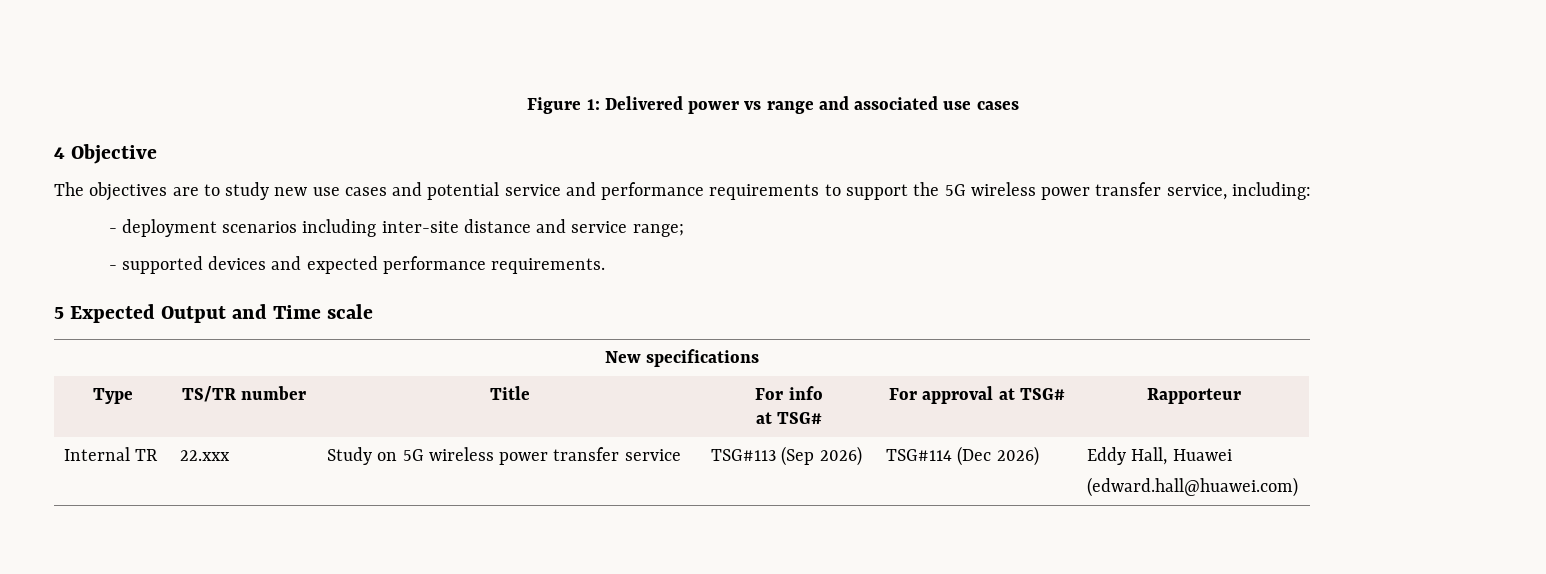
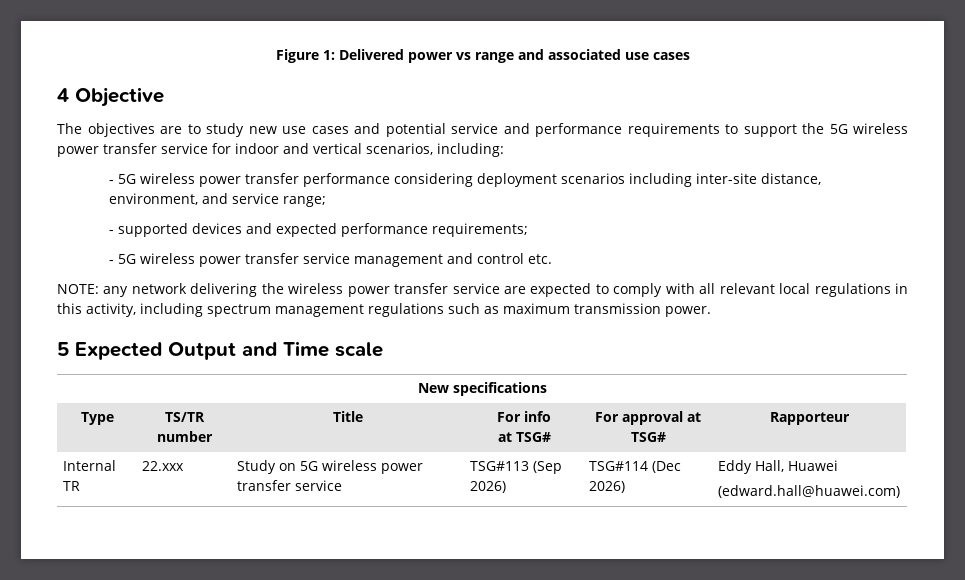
- The objectives are to study new use cases and potential service and performance requirements to support the 5G wireless power transfer service, including:
- - deployment scenarios including inter-site distance and service range;
+ The objectives are to study new use cases and potential service and performance requirements to support the 5G wireless power transfer service for indoor and vertical scenarios, including:
+ - 5G wireless power transfer performance considering deployment scenarios including inter-site distance, environment, and service range;
- - supported devices and expected performance requirements.
+ - supported devices and expected performance requirements;
+ - 5G wireless power transfer service management and control etc.
+ NOTE: any network delivering the wireless power transfer service are expected to comply with all relevant local regulations in this activity, including spectrum management regulations such as maximum transmission power.

